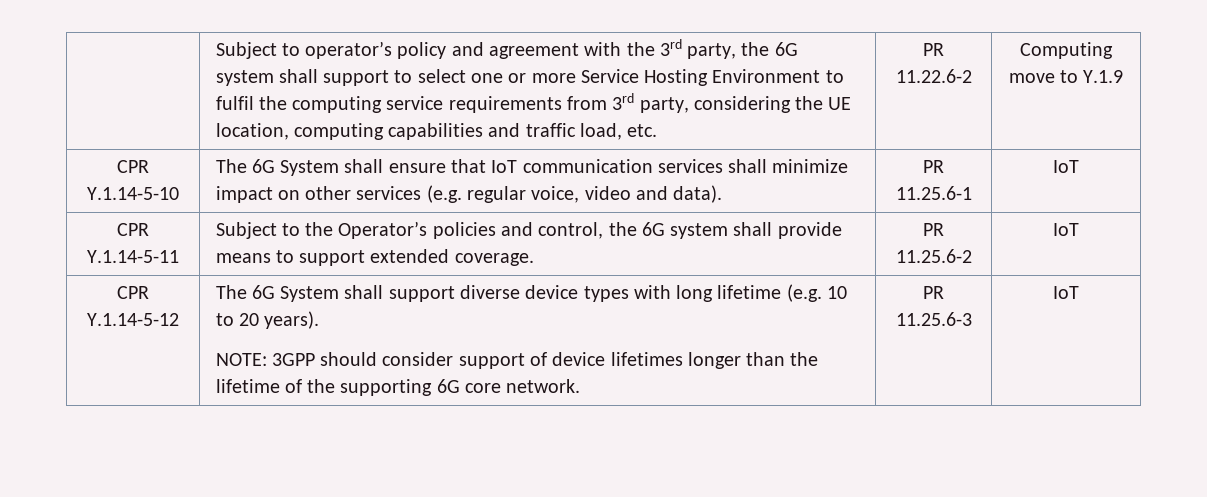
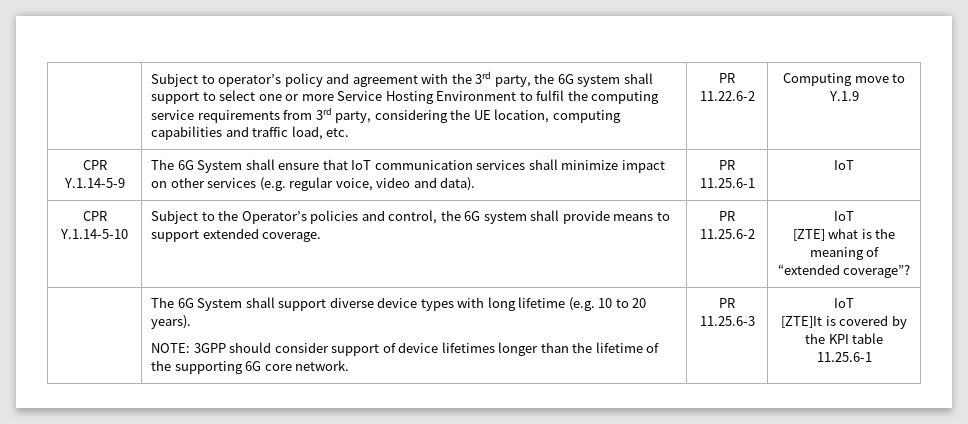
- CPR Y.1.14-5-10 | The 6G System shall ensure that IoT communication services shall minimize impact on other services (e.g. regular voice, video and data). | PR 11.25.6-1 | IoT
+ CPR Y.1.14-5-9 | The 6G System shall ensure that IoT communication services shall minimize impact on other services (e.g. regular voice, video and data). | PR 11.25.6-1 | IoT
- CPR Y.1.14-5-11 | Subject to the Operator’s policies and control, the 6G system shall provide means to support extended coverage. | PR 11.25.6-2 | IoT
- CPR Y.1.14-5-12 | The 6G System shall support diverse device types with long lifetime (e.g. 10 to 20 years).
+ CPR Y.1.14-5-10 | Subject to the Operator’s policies and control, the 6G system shall provide means to support extended coverage. | PR 11.25.6-2 | IoT
+ [ZTE] what is the meaning of “extended coverage”?
+ | The 6G System shall support diverse device types with long lifetime (e.g. 10 to 20 years).
+ [ZTE]It is covered by the KPI table 11.25.6-1

